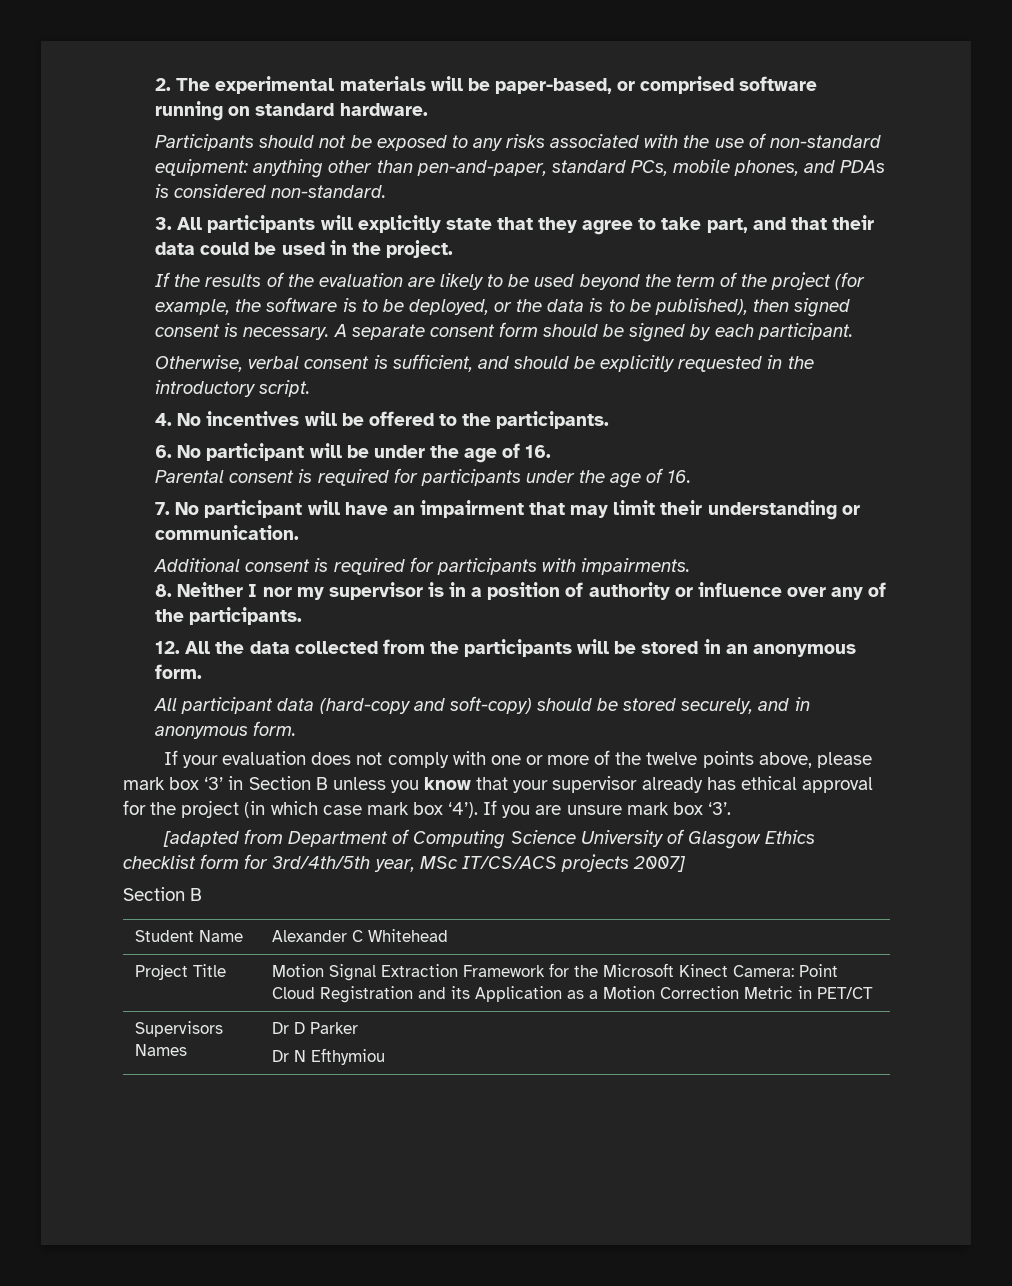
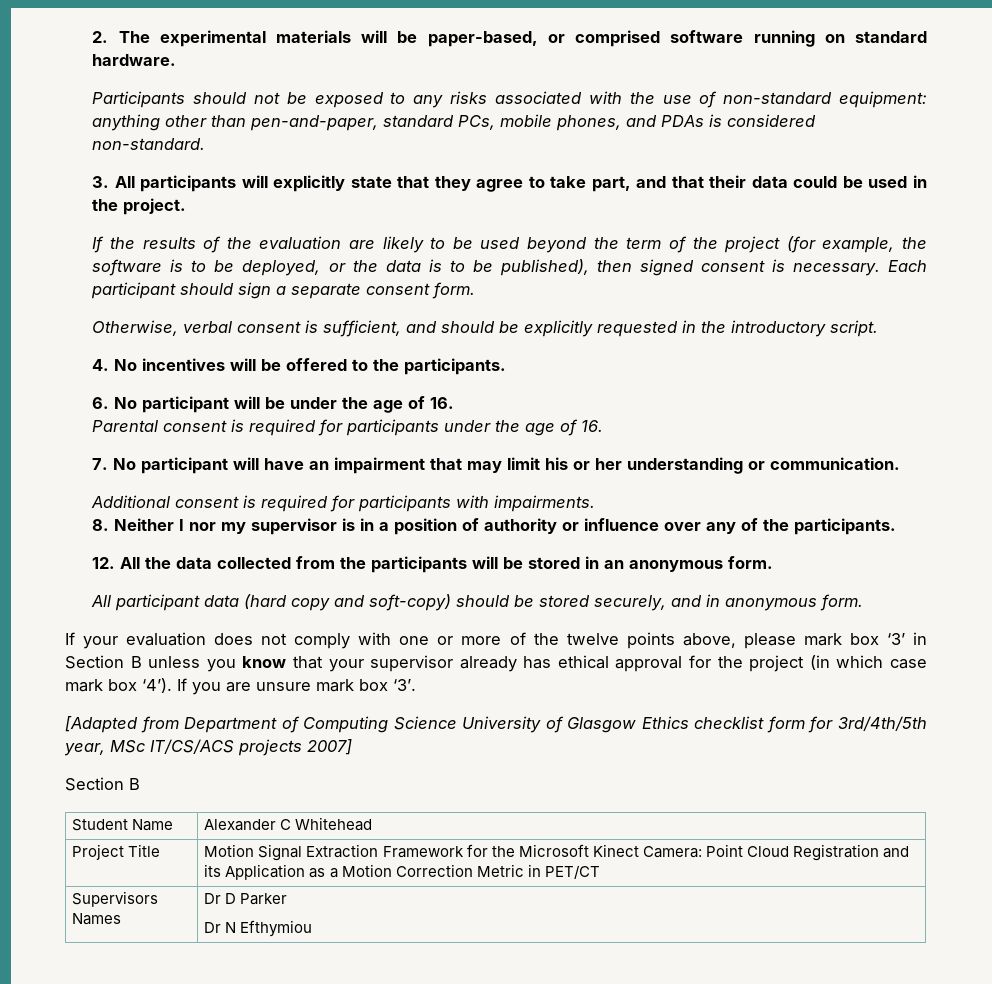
- A separate consent form should be signed by each participant.
+ Each participant should sign a separate consent form.
- 7. No participant will have an impairment that may limit their understanding or communication.
+ 7. No participant will have an impairment that may limit his or her understanding or communication.
- All participant data (hard-copy and soft-copy) should be stored securely, and in anonymous form.
+ All participant data (hard copy and soft-copy) should be stored securely, and in anonymous form.
- [adapted from Department of Computing Science University of Glasgow Ethics checklist form for 3rd/4th/5th year, MSc IT/CS/ACS projects 2007]
+ [Adapted from Department of Computing Science University of Glasgow Ethics checklist form for 3rd/4th/5th year, MSc IT/CS/ACS projects 2007]

